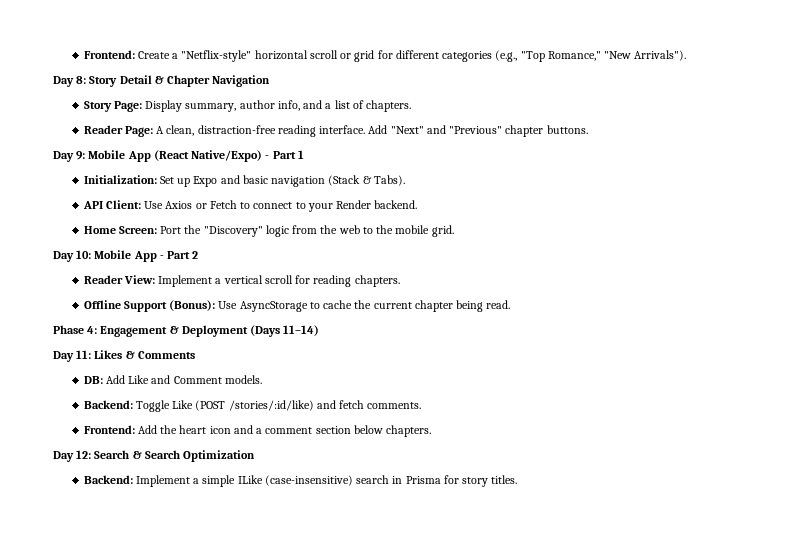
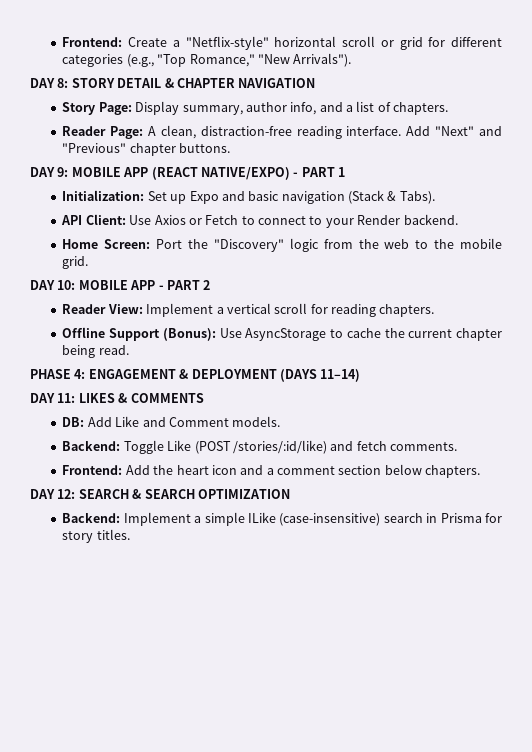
- Day 8: Story Detail & Chapter Navigation
+ DAY 8: STORY DETAIL & CHAPTER NAVIGATION
- Day 9: Mobile App (React Native/Expo) - Part 1
+ DAY 9: MOBILE APP (REACT NATIVE/EXPO) - PART 1
- Day 10: Mobile App - Part 2
+ DAY 10: MOBILE APP - PART 2
- Phase 4: Engagement & Deployment (Days 11–14)
- Day 11: Likes & Comments
+ PHASE 4: ENGAGEMENT & DEPLOYMENT (DAYS 11–14)
+ DAY 11: LIKES & COMMENTS
- Day 12: Search & Search Optimization
+ DAY 12: SEARCH & SEARCH OPTIMIZATION

